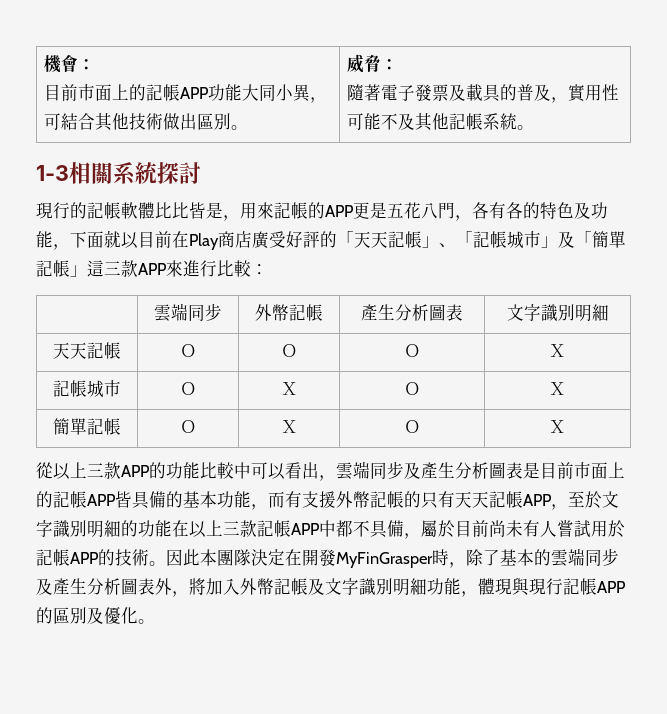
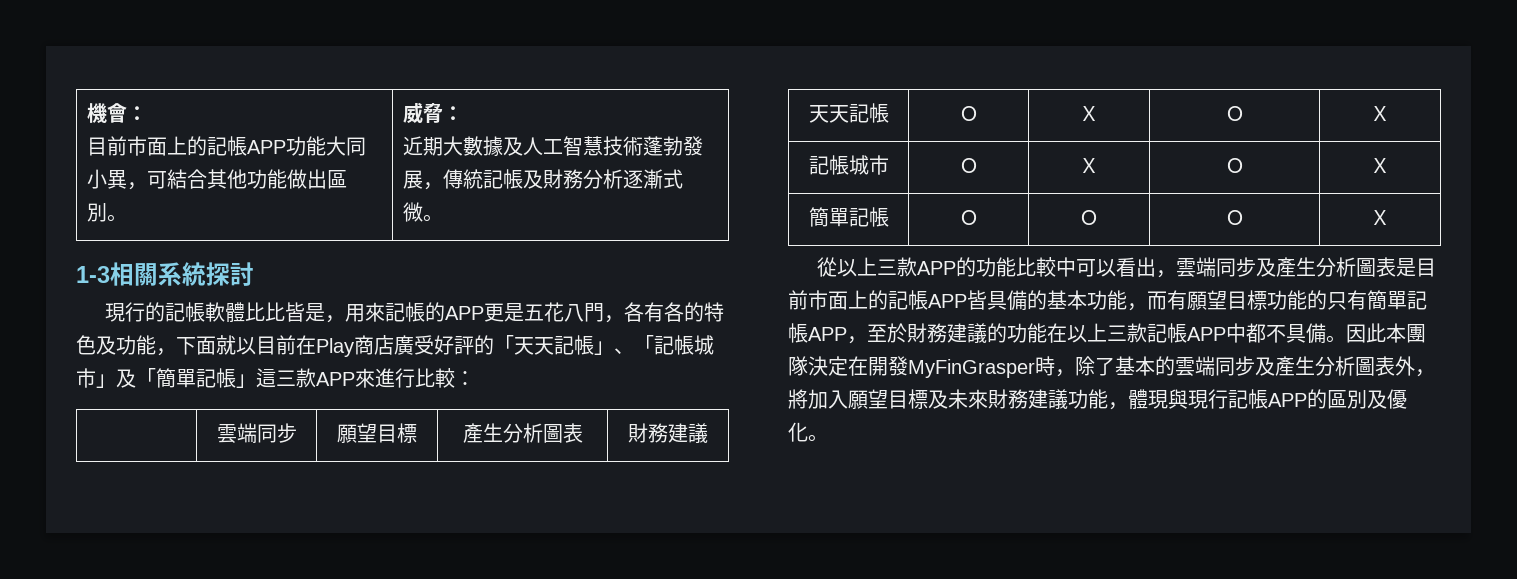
  機會：
- 目前市面上的記帳APP功能大同小異，可結合其他技術做出區別。 | 威脅：
- 隨著電子發票及載具的普及，實用性可能不及其他記帳系統。
+ 目前市面上的記帳APP功能大同小異，可結合其他功能做出區別。 | 威脅：
+ 近期大數據及人工智慧技術蓬勃發展，傳統記帳及財務分析逐漸式微。
- | 雲端同步 | 外幣記帳 | 產生分析圖表 | 文字識別明細
+ | 雲端同步 | 願望目標 | 產生分析圖表 | 財務建議
- 天天記帳 | Ｏ | Ｏ | Ｏ | Ｘ
+ 天天記帳 | Ｏ | Ｘ | Ｏ | Ｘ
- 簡單記帳 | Ｏ | Ｘ | Ｏ | Ｘ
+ 簡單記帳 | Ｏ | Ｏ | Ｏ | Ｘ
- 從以上三款APP的功能比較中可以看出，雲端同步及產生分析圖表是目前市面上的記帳APP皆具備的基本功能，而有支援外幣記帳的只有天天記帳APP，至於文字識別明細的功能在以上三款記帳APP中都不具備，屬於目前尚未有人嘗試用於記帳APP的技術。
+ 從以上三款APP的功能比較中可以看出，雲端同步及產生分析圖表是目前市面上的記帳APP皆具備的基本功能，而有願望目標功能的只有簡單記帳APP，至於財務建議的功能在以上三款記帳APP中都不具備。
- 因此本團隊決定在開發MyFinGrasper時，除了基本的雲端同步及產生分析圖表外，將加入外幣記帳及文字識別明細功能，體現與現行記帳APP的區別及優化。
+ 因此本團隊決定在開發MyFinGrasper時，除了基本的雲端同步及產生分析圖表外，將加入願望目標及未來財務建議功能，體現與現行記帳APP的區別及優化。

